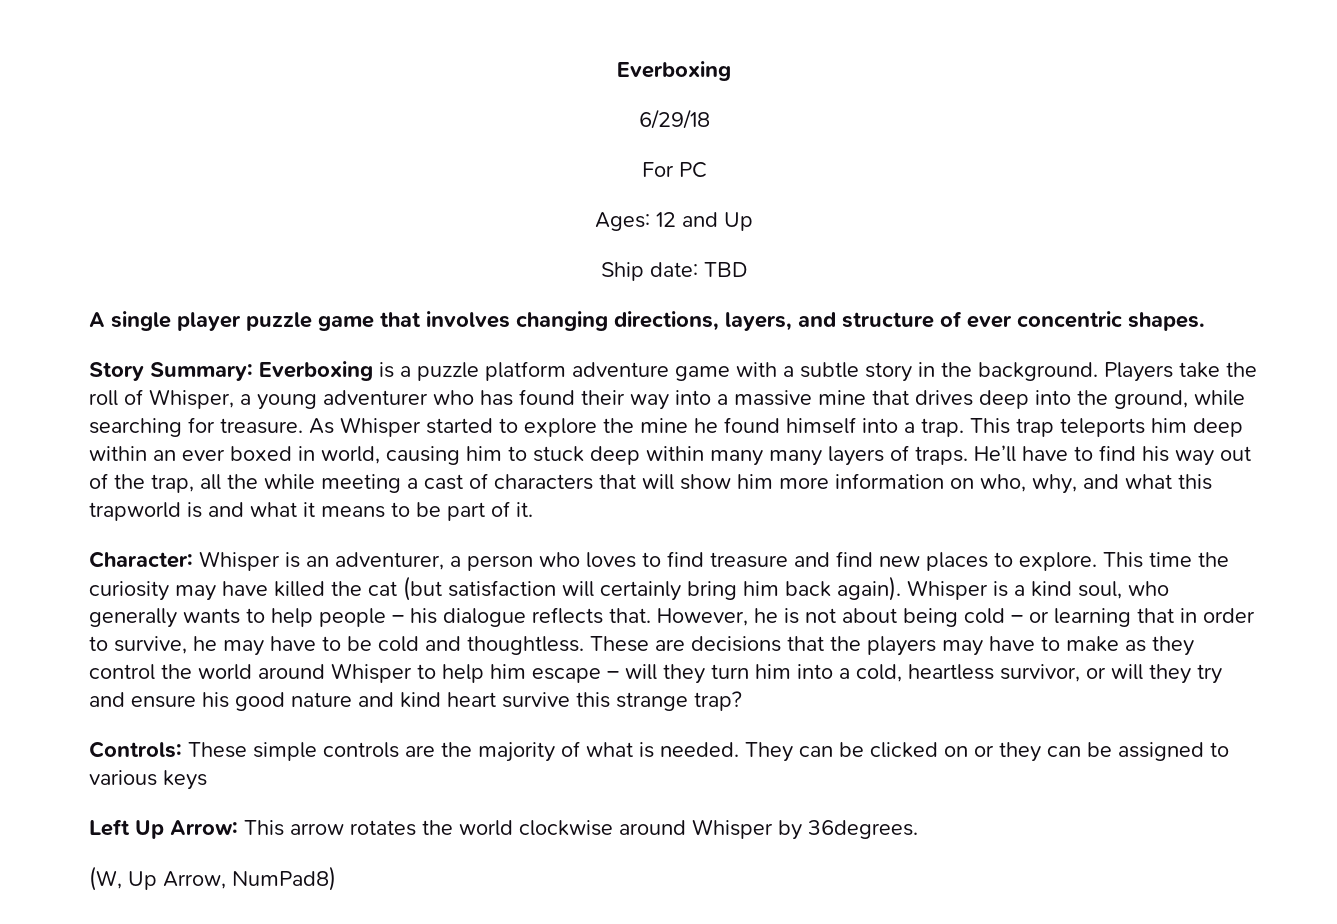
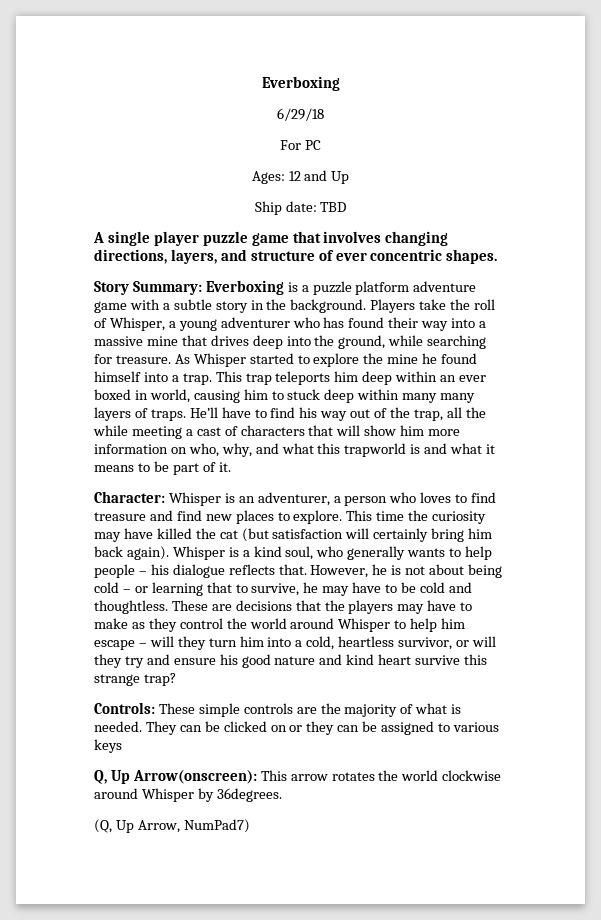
- However, he is not about being cold – or learning that in order to survive, he may have to be cold and thoughtless.
+ However, he is not about being cold – or learning that to survive, he may have to be cold and thoughtless.
- Left Up Arrow: This arrow rotates the world clockwise around Whisper by 36degrees.
+ Q, Up Arrow(onscreen): This arrow rotates the world clockwise around Whisper by 36degrees.
- (W, Up Arrow, NumPad8)
+ (Q, Up Arrow, NumPad7)

